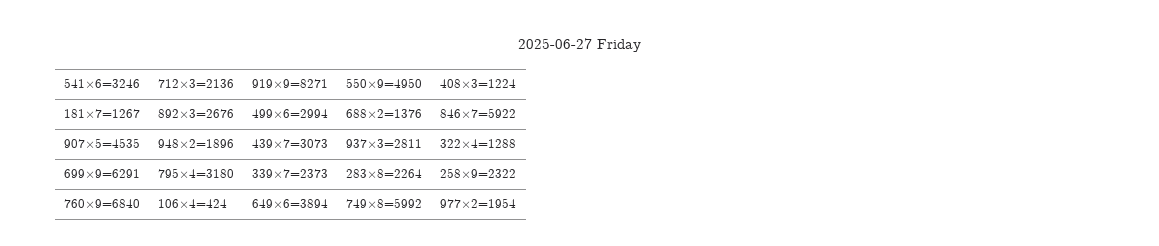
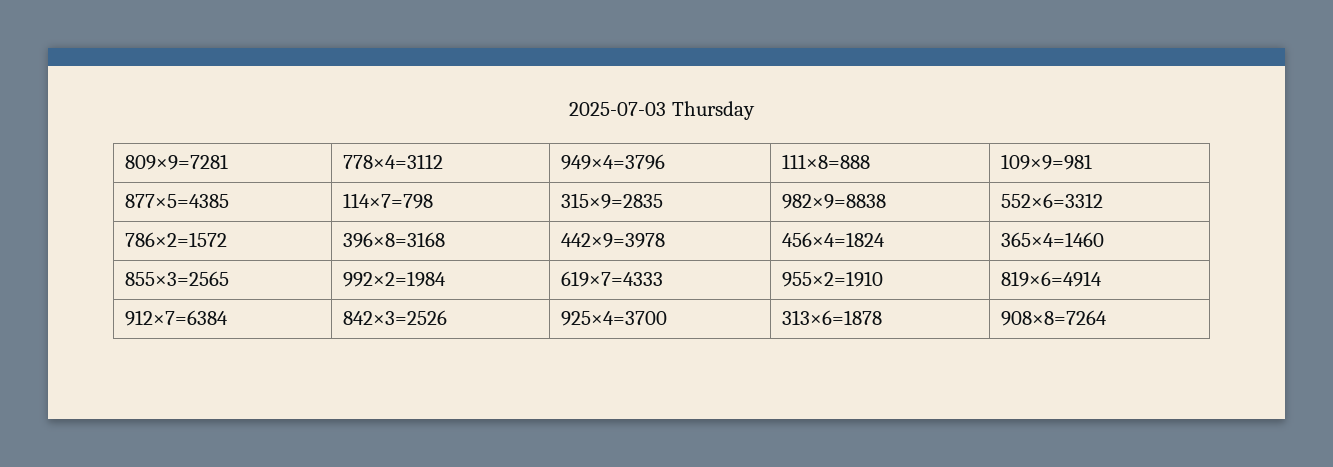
- 2025-06-27 Friday
- 541×6=3246 | 712×3=2136 | 919×9=8271 | 550×9=4950 | 408×3=1224
- 181×7=1267 | 892×3=2676 | 499×6=2994 | 688×2=1376 | 846×7=5922
- 907×5=4535 | 948×2=1896 | 439×7=3073 | 937×3=2811 | 322×4=1288
- 699×9=6291 | 795×4=3180 | 339×7=2373 | 283×8=2264 | 258×9=2322
- 760×9=6840 | 106×4=424 | 649×6=3894 | 749×8=5992 | 977×2=1954
+ 2025-07-03 Thursday
+ 809×9=7281 | 778×4=3112 | 949×4=3796 | 111×8=888 | 109×9=981
+ 877×5=4385 | 114×7=798 | 315×9=2835 | 982×9=8838 | 552×6=3312
+ 786×2=1572 | 396×8=3168 | 442×9=3978 | 456×4=1824 | 365×4=1460
+ 855×3=2565 | 992×2=1984 | 619×7=4333 | 955×2=1910 | 819×6=4914
+ 912×7=6384 | 842×3=2526 | 925×4=3700 | 313×6=1878 | 908×8=7264

